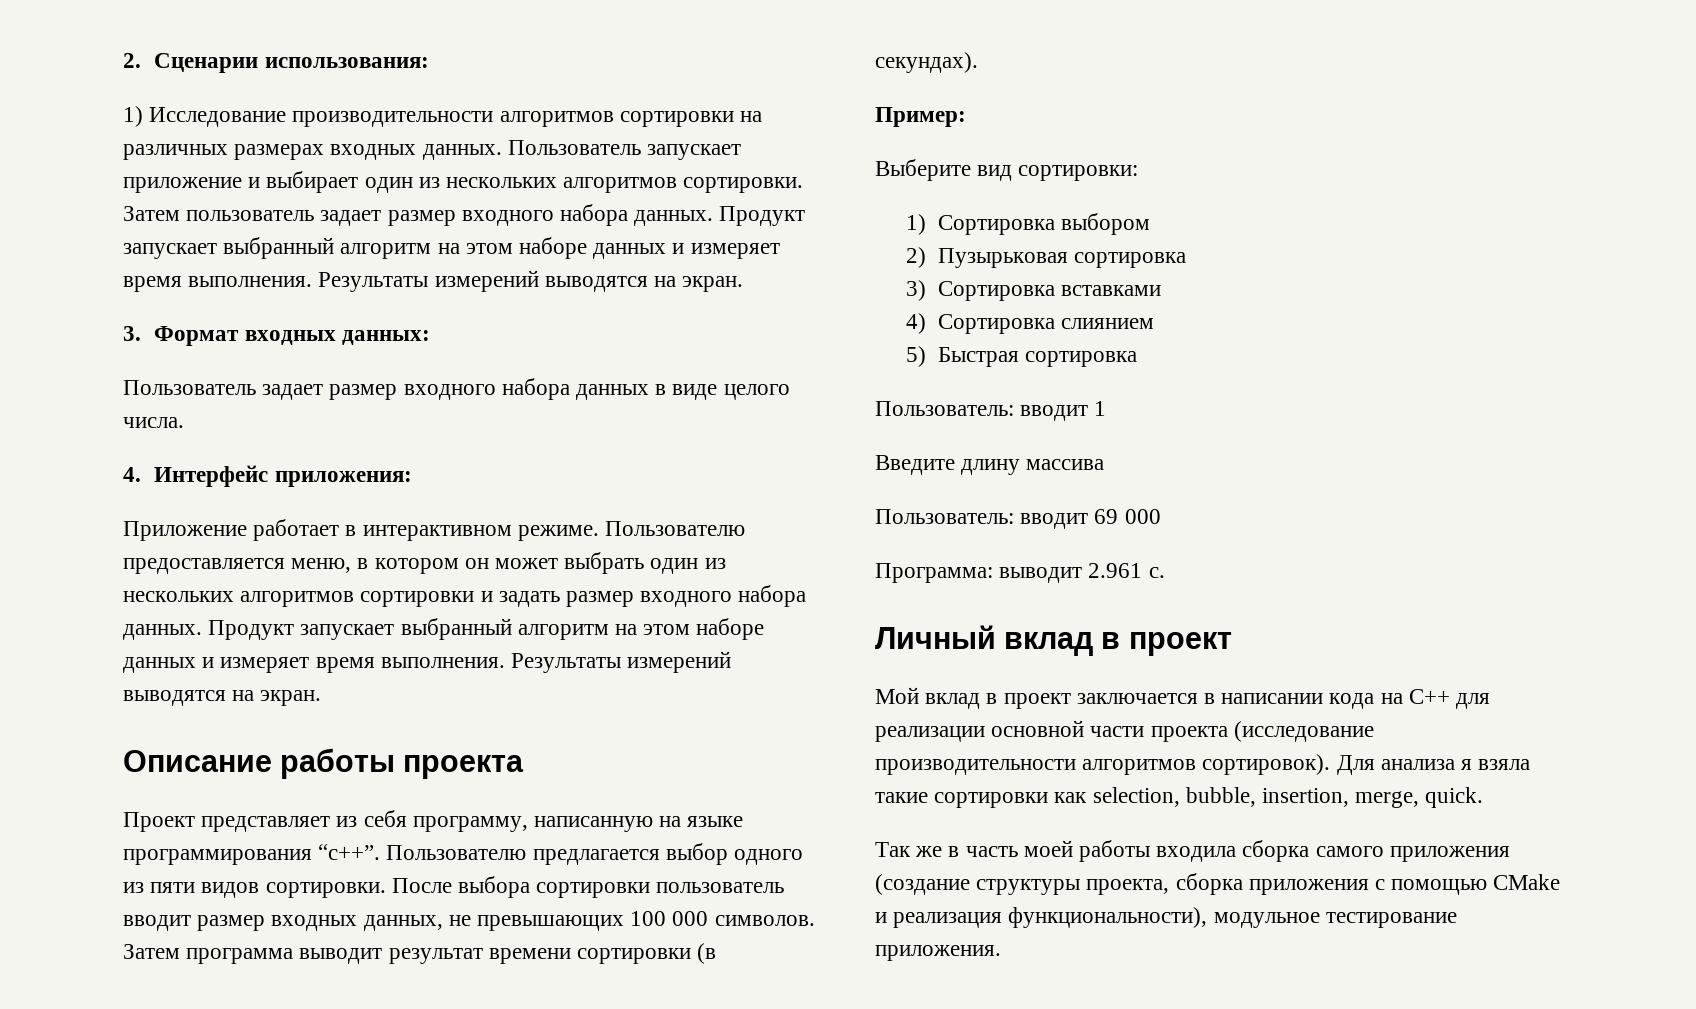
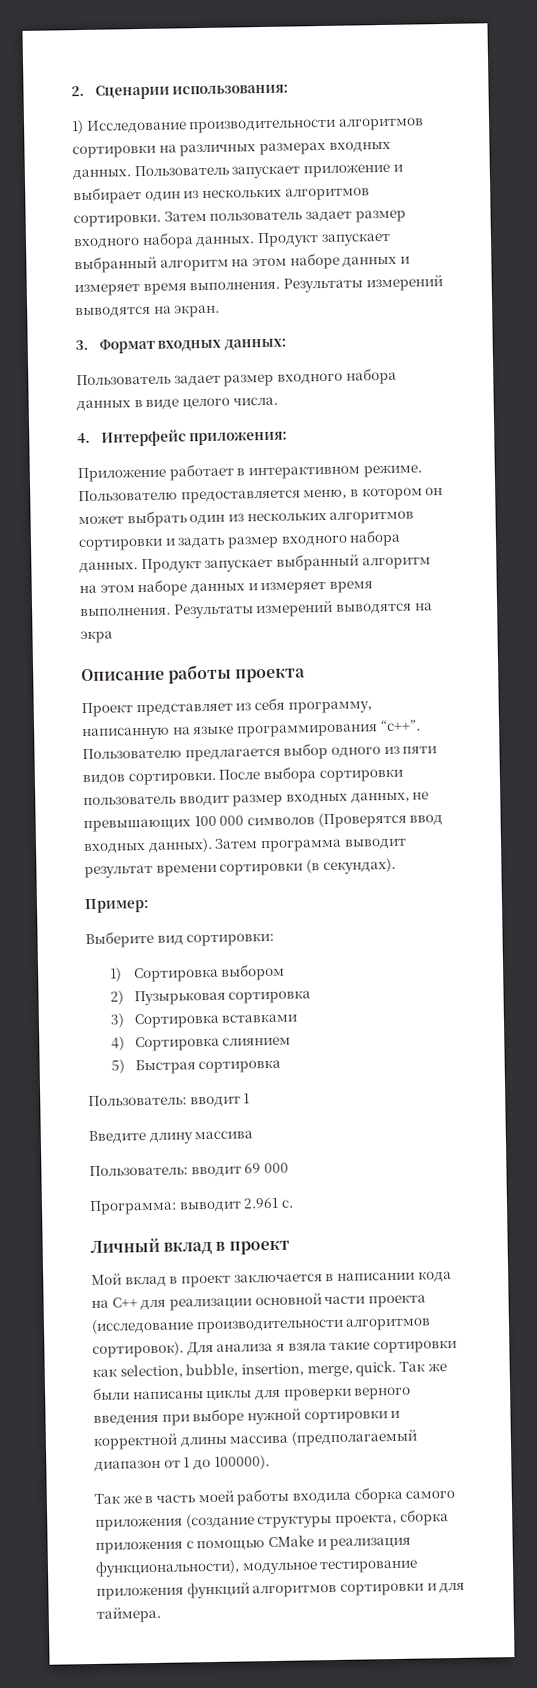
- Пользователю предоставляется меню, в котором он может выбрать один из нескольких алгоритмов сортировки и задать размер входного набора данных. Продукт запускает выбранный алгоритм на этом наборе данных и измеряет время выполнения. Результаты измерений выводятся на экран.
+ Пользователю предоставляется меню, в котором он может выбрать один из нескольких алгоритмов сортировки и задать размер входного набора данных. Продукт запускает выбранный алгоритм на этом наборе данных и измеряет время выполнения. Результаты измерений выводятся на экра
- После выбора сортировки пользователь вводит размер входных данных, не превышающих 100 000 символов.
+ После выбора сортировки пользователь вводит размер входных данных, не превышающих 100 000 символов (Проверятся ввод входных данных).
+ Так же были написаны циклы для проверки верного введения при выборе нужной сортировки и корректной длины массива (предполагаемый диапазон от 1 до 100000).
- Так же в часть моей работы входила сборка самого приложения (создание структуры проекта, сборка приложения с помощью CMake и реализация функциональности), модульное тестирование приложения.
+ Так же в часть моей работы входила сборка самого приложения (создание структуры проекта, сборка приложения с помощью CMake и реализация функциональности), модульное тестирование приложения функций алгоритмов сортировки и для таймера.

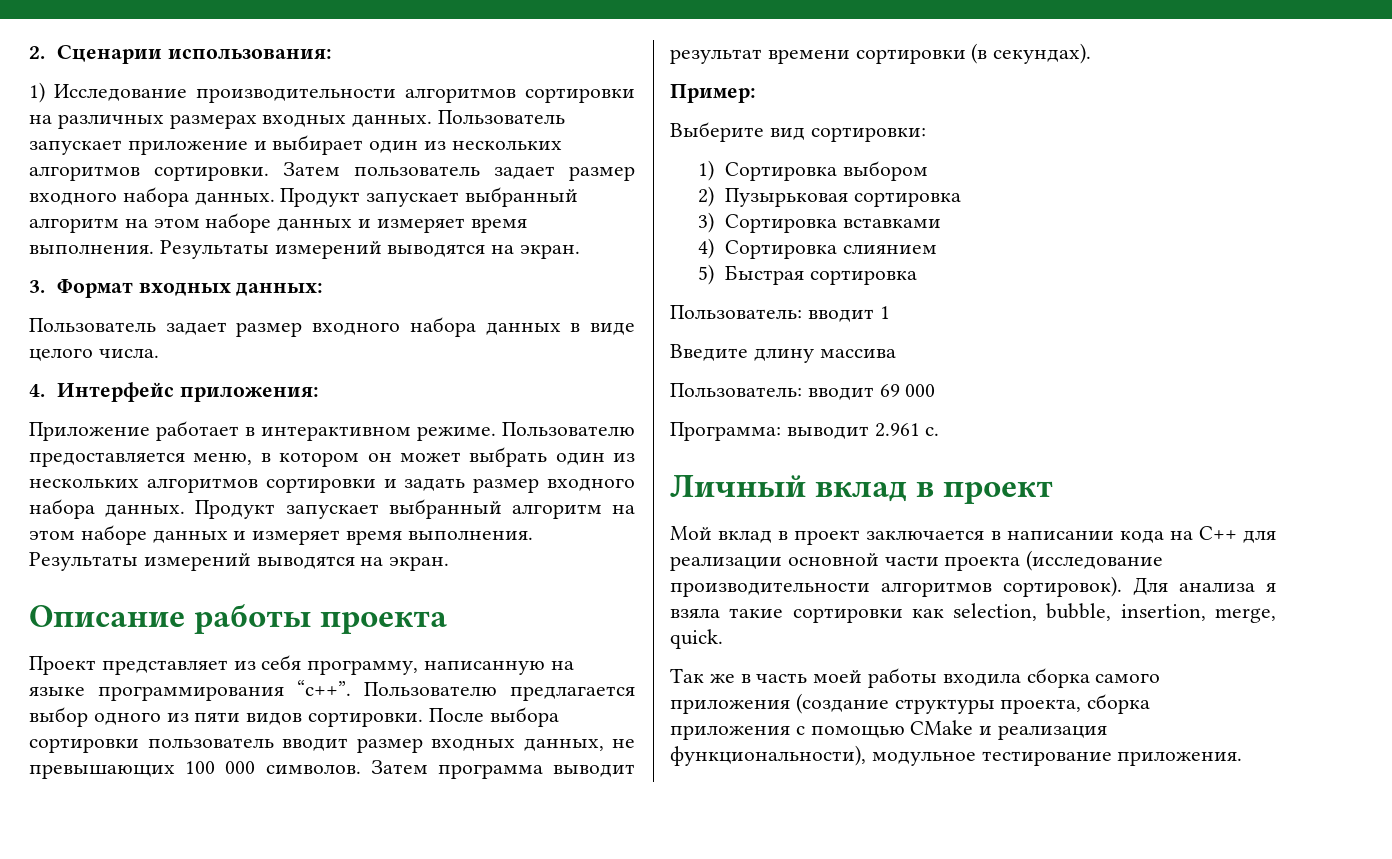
- Пользователю предоставляется меню, в котором он может выбрать один из нескольких алгоритмов сортировки и задать размер входного набора данных. Продукт запускает выбранный алгоритм на этом наборе данных и измеряет время выполнения. Результаты измерений выводятся на экра
+ Пользователю предоставляется меню, в котором он может выбрать один из нескольких алгоритмов сортировки и задать размер входного набора данных. Продукт запускает выбранный алгоритм на этом наборе данных и измеряет время выполнения. Результаты измерений выводятся на экран.
- После выбора сортировки пользователь вводит размер входных данных, не превышающих 100 000 символов (Проверятся ввод входных данных).
+ После выбора сортировки пользователь вводит размер входных данных, не превышающих 100 000 символов.
- Так же были написаны циклы для проверки верного введения при выборе нужной сортировки и корректной длины массива (предполагаемый диапазон от 1 до 100000).
- Так же в часть моей работы входила сборка самого приложения (создание структуры проекта, сборка приложения с помощью CMake и реализация функциональности), модульное тестирование приложения функций алгоритмов сортировки и для таймера.
+ Так же в часть моей работы входила сборка самого приложения (создание структуры проекта, сборка приложения с помощью CMake и реализация функциональности), модульное тестирование приложения.

